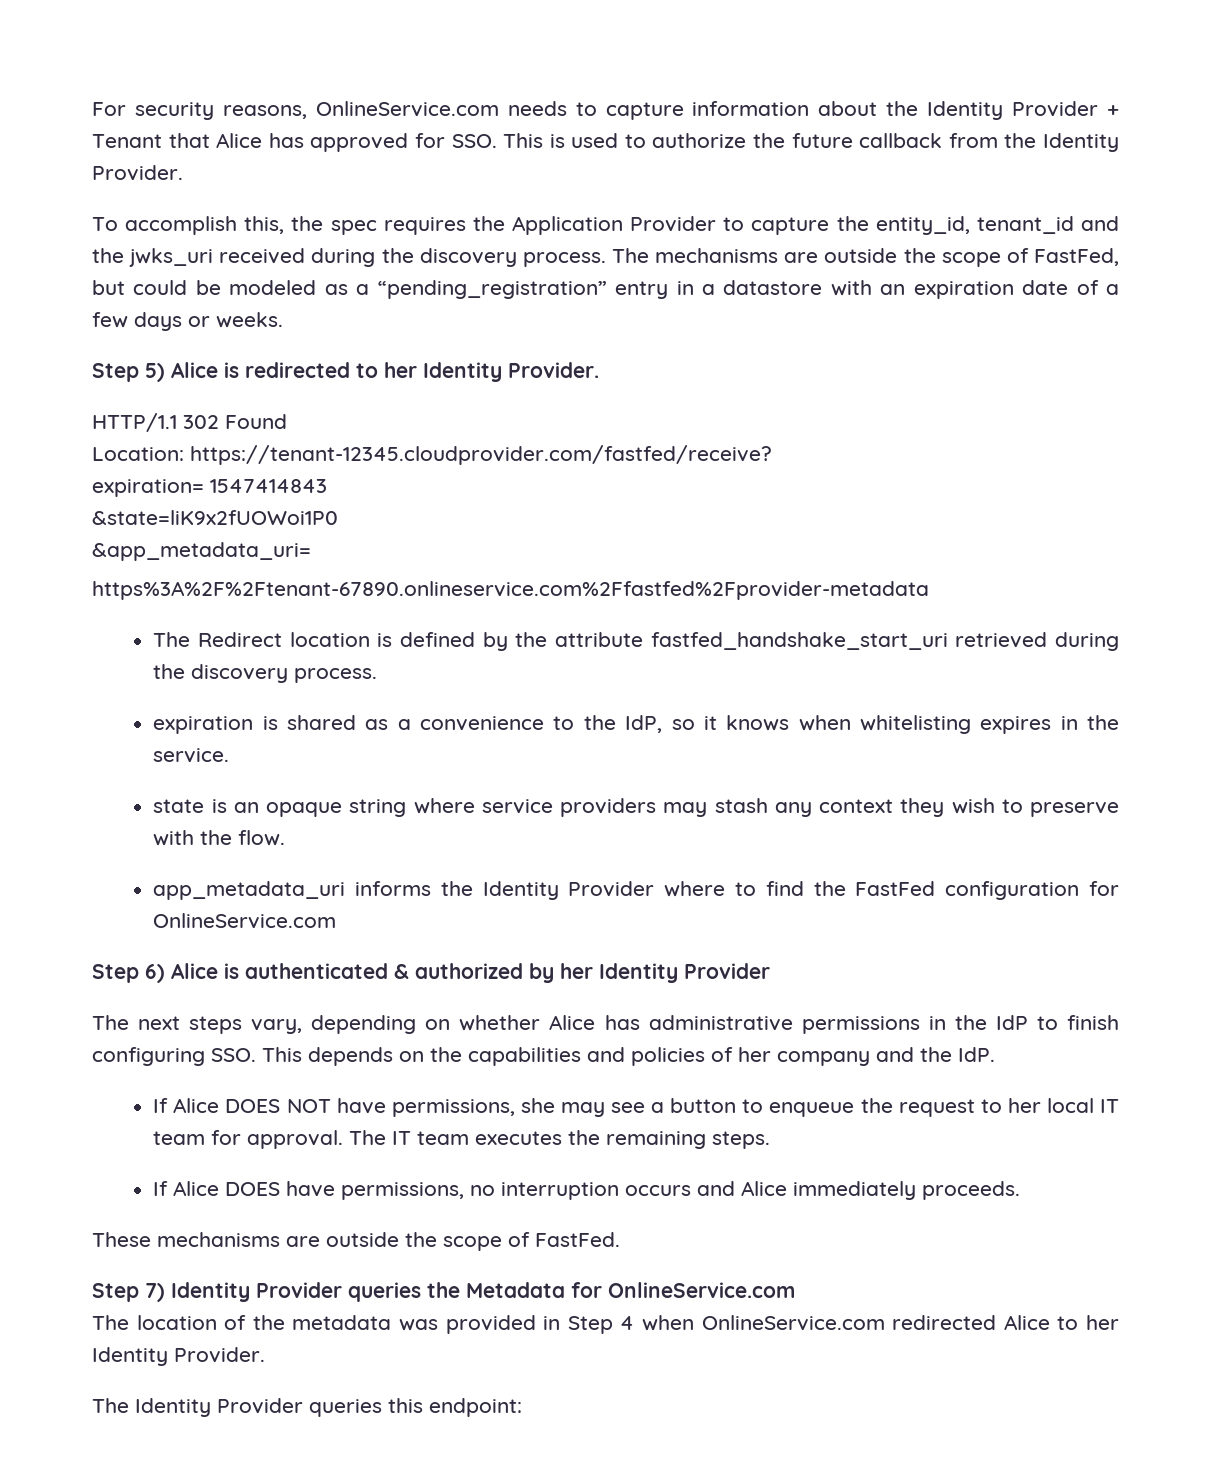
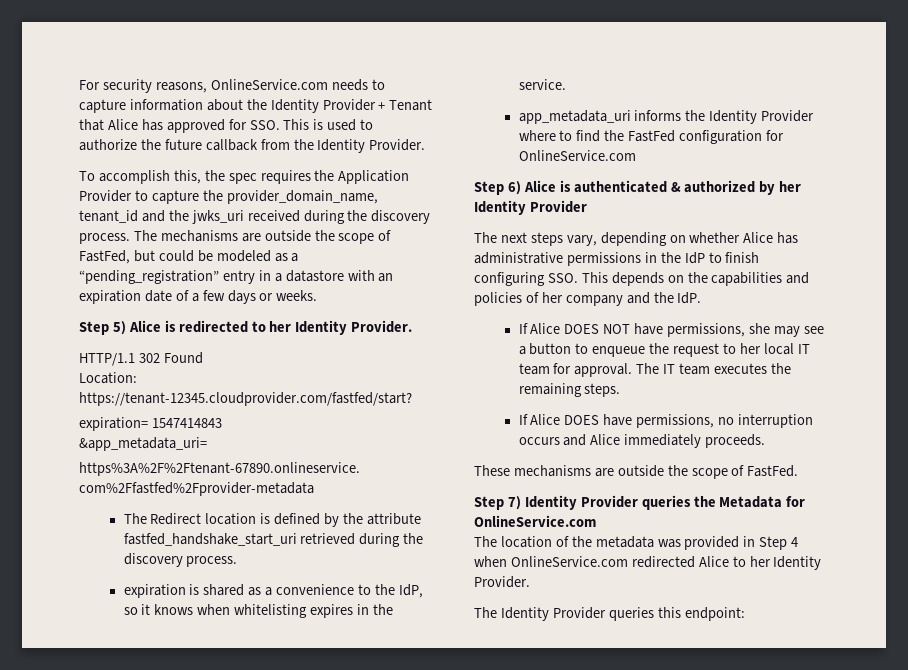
- To accomplish this, the spec requires the Application Provider to capture the entity_id, tenant_id and the jwks_uri received during the discovery process.
+ To accomplish this, the spec requires the Application Provider to capture the provider_domain_name, tenant_id and the jwks_uri received during the discovery process.
- Location: https://tenant-12345.cloudprovider.com/fastfed/receive?
+ Location: https://tenant-12345.cloudprovider.com/fastfed/start?
- &state=liK9x2fUOWoi1P0
- state is an opaque string where service providers may stash any context they wish to preserve with the flow.

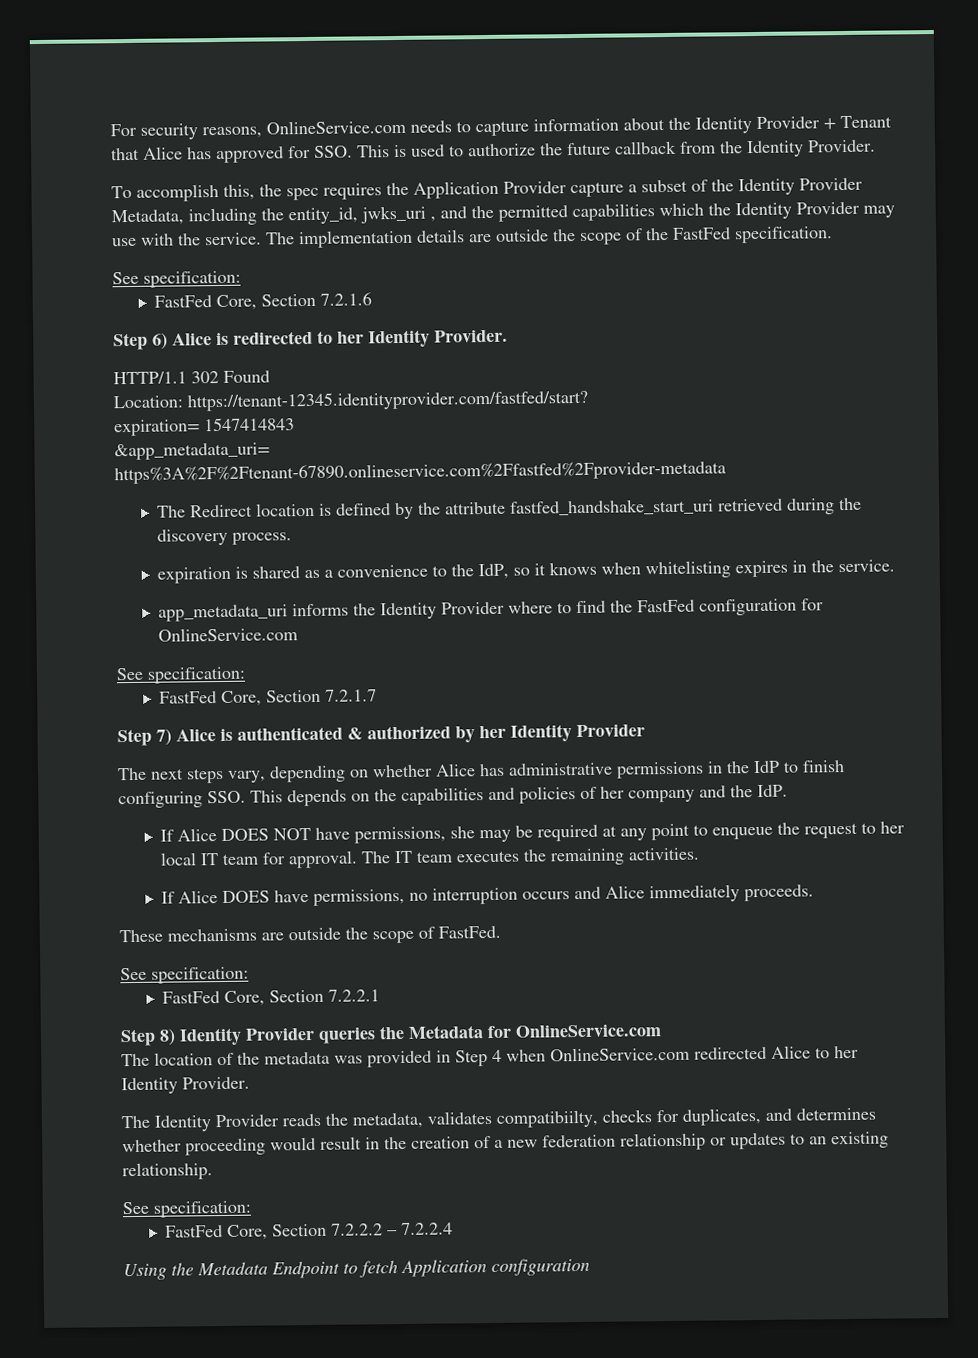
- To accomplish this, the spec requires the Application Provider to capture the provider_domain_name, tenant_id and the jwks_uri received during the discovery process. The mechanisms are outside the scope of FastFed, but could be modeled as a “pending_registration” entry in a datastore with an expiration date of a few days or weeks.
- Step 5) Alice is redirected to her Identity Provider.
+ To accomplish this, the spec requires the Application Provider capture a subset of the Identity Provider Metadata, including the entity_id, jwks_uri , and the permitted capabilities which the Identity Provider may use with the service. The implementation details are outside the scope of the FastFed specification.
+ See specification:
+ FastFed Core, Section 7.2.1.6
+ Step 6) Alice is redirected to her Identity Provider.
- Location: https://tenant-12345.cloudprovider.com/fastfed/start?
+ Location: https://tenant-12345.identityprovider.com/fastfed/start?
  app_metadata_uri informs the Identity Provider where to find the FastFed configuration for OnlineService.com
- Step 6) Alice is authenticated & authorized by her Identity Provider
+ See specification:
+ FastFed Core, Section 7.2.1.7
+ Step 7) Alice is authenticated & authorized by her Identity Provider
- If Alice DOES NOT have permissions, she may see a button to enqueue the request to her local IT team for approval.
+ If Alice DOES NOT have permissions, she may be required at any point to enqueue the request to her local IT team for approval.
- The IT team executes the remaining steps.
+ The IT team executes the remaining activities.
  These mechanisms are outside the scope of FastFed.
- Step 7) Identity Provider queries the Metadata for OnlineService.com
+ See specification:
+ FastFed Core, Section 7.2.2.1
+ Step 8) Identity Provider queries the Metadata for OnlineService.com
- The Identity Provider queries this endpoint:
+ The Identity Provider reads the metadata, validates compatibiilty, checks for duplicates, and determines whether proceeding would result in the creation of a new federation relationship or updates to an existing relationship.
+ See specification:
+ FastFed Core, Section 7.2.2.2 – 7.2.2.4
+ Using the Metadata Endpoint to fetch Application configuration

